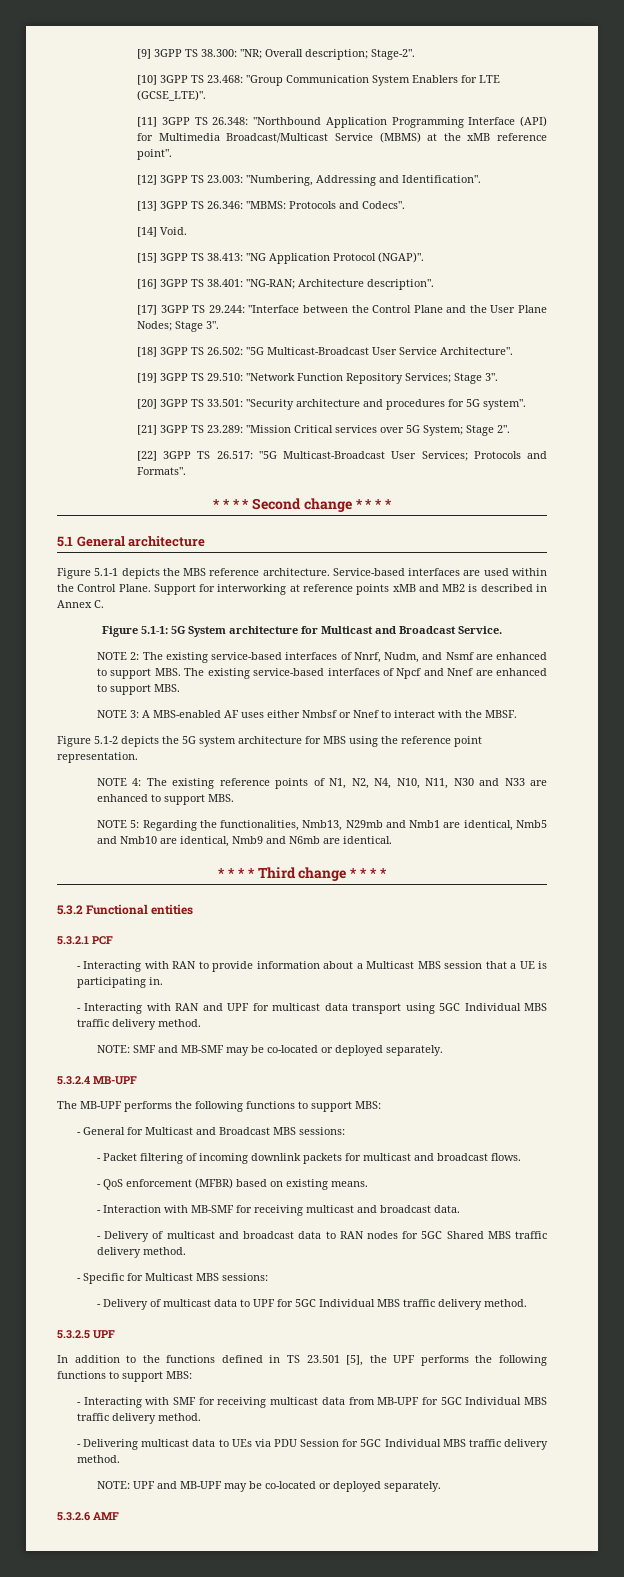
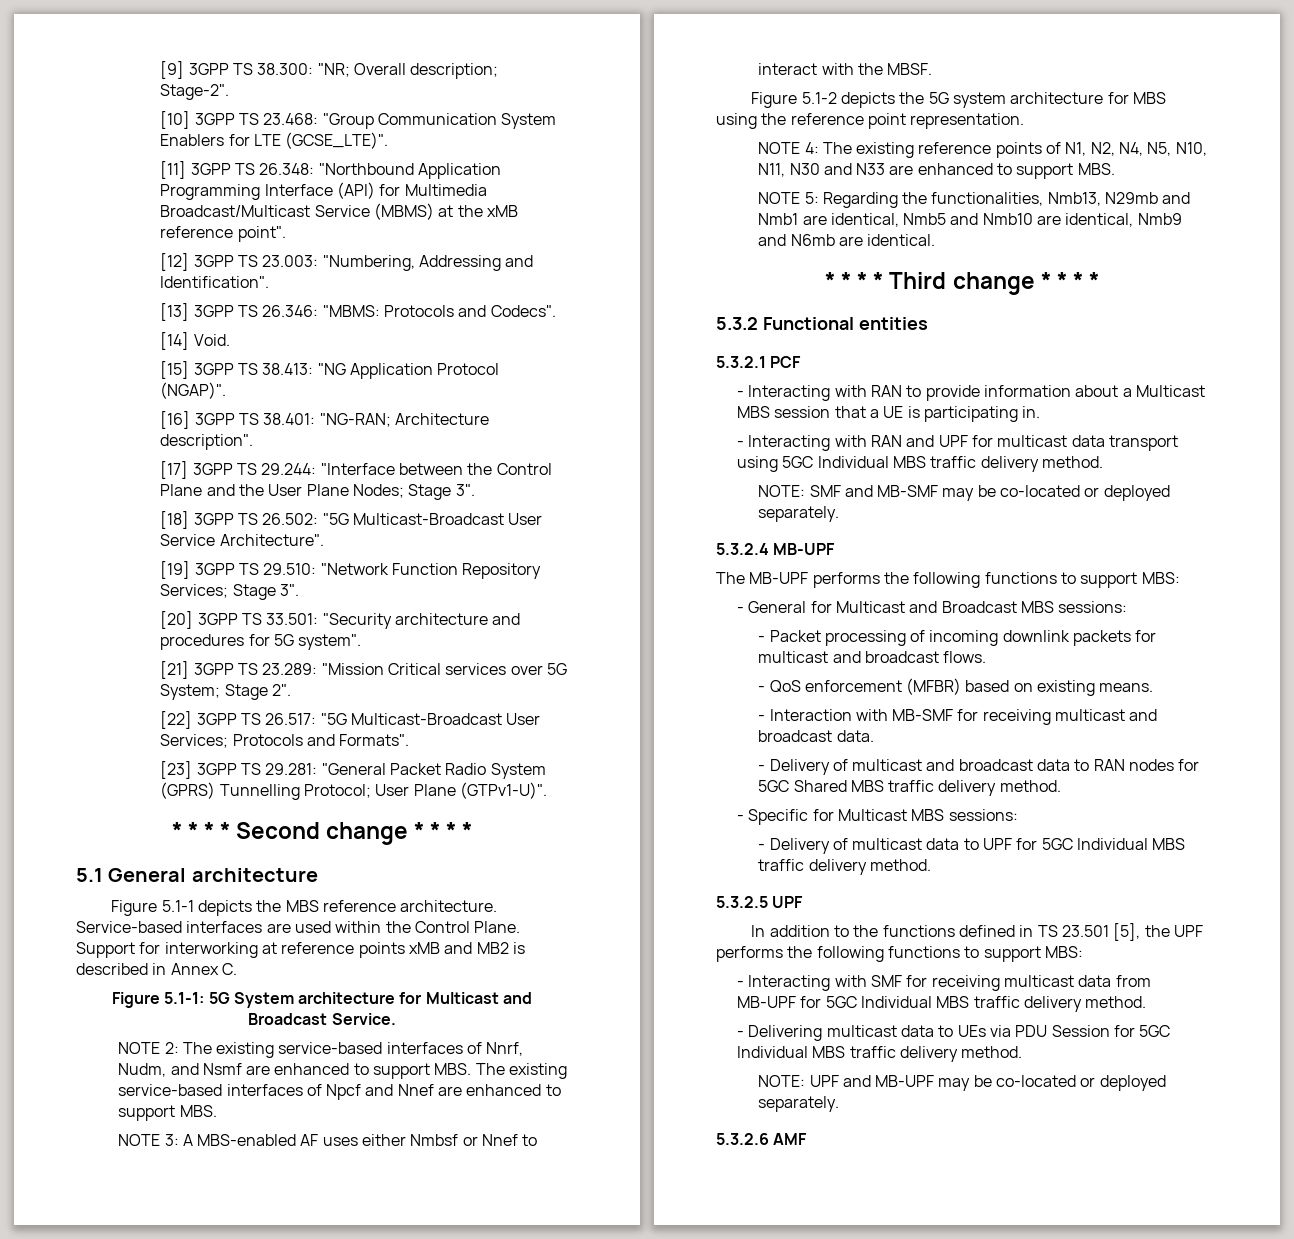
+ [23] 3GPP TS 29.281: "General Packet Radio System (GPRS) Tunnelling Protocol; User Plane (GTPv1-U)".
- NOTE 4: The existing reference points of N1, N2, N4, N10, N11, N30 and N33 are enhanced to support MBS.
+ NOTE 4: The existing reference points of N1, N2, N4, N5, N10, N11, N30 and N33 are enhanced to support MBS.
- - Packet filtering of incoming downlink packets for multicast and broadcast flows.
+ - Packet processing of incoming downlink packets for multicast and broadcast flows.

